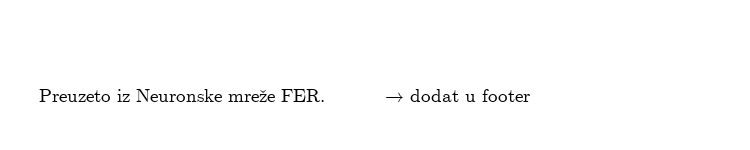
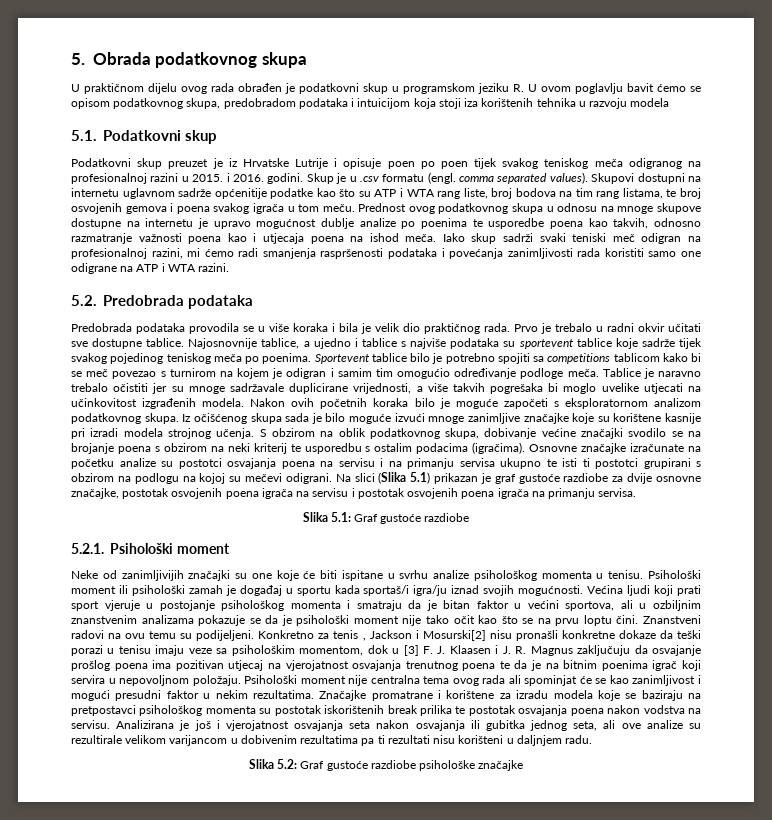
- Preuzeto iz Neuronske mreže FER. → dodat u footer
+ 5. Obrada podatkovnog skupa
+ U praktičnom dijelu ovog rada obrađen je podatkovni skup u programskom jeziku R. U ovom poglavlju bavit ćemo se opisom podatkovnog skupa, predobradom podataka i intuicijom koja stoji iza korištenih tehnika u razvoju modela
+ 5.1. Podatkovni skup
+ Podatkovni skup preuzet je iz Hrvatske Lutrije i opisuje poen po poen tijek svakog teniskog meča odigranog na profesionalnoj razini u 2015. i 2016. godini. Skup je u .csv formatu (engl. comma separated values). Skupovi dostupni na internetu uglavnom sadrže općenitije podatke kao što su ATP i WTA rang liste, broj bodova na tim rang listama, te broj osvojenih gemova i poena svakog igrača u tom meču. Prednost ovog podatkovnog skupa u odnosu na mnoge skupove dostupne na internetu je upravo mogućnost dublje analize po poenima te usporedbe poena kao takvih, odnosno razmatranje važnosti poena kao i utjecaja poena na ishod meča. Iako skup sadrži svaki teniski meč odigran na profesionalnoj razini, mi ćemo radi smanjenja raspršenosti podataka i povećanja zanimljivosti rada koristiti samo one odigrane na ATP i WTA razini.
+ 5.2. Predobrada podataka
+ Predobrada podataka provodila se u više koraka i bila je velik dio praktičnog rada. Prvo je trebalo u radni okvir učitati sve dostupne tablice. Najosnovnije tablice, a ujedno i tablice s najviše podataka su sportevent tablice koje sadrže tijek svakog pojedinog teniskog meča po poenima. Sportevent tablice bilo je potrebno spojiti sa competitions tablicom kako bi se meč povezao s turnirom na kojem je odigran i samim tim omogućio određivanje podloge meča. Tablice je naravno trebalo očistiti jer su mnoge sadržavale duplicirane vrijednosti, a više takvih pogrešaka bi moglo uvelike utjecati na učinkovitost izgrađenih modela. Nakon ovih početnih koraka bilo je moguće započeti s eksploratornom analizom podatkovnog skupa. Iz očišćenog skupa sada je bilo moguće izvući mnoge zanimljive značajke koje su korištene kasnije pri izradi modela strojnog učenja. S obzirom na oblik podatkovnog skupa, dobivanje većine značajki svodilo se na brojanje poena s obzirom na neki kriterij te usporedbu s ostalim podacima (igračima). Osnovne značajke izračunate na početku analize su postotci osvajanja poena na servisu i na primanju servisa ukupno te isti ti postotci grupirani s obzirom na podlogu na kojoj su mečevi odigrani. Na slici (Slika 5.1) prikazan je graf gustoće razdiobe za dvije osnovne značajke, postotak osvojenih poena igrača na servisu i postotak osvojenih poena igrača na primanju servisa.
+ Slika 5.1: Graf gustoće razdiobe
+ 5.2.1. Psihološki moment
+ Neke od zanimljivijih značajki su one koje će biti ispitane u svrhu analize psihološkog momenta u tenisu. Psihološki moment ili psihološki zamah je događaj u sportu kada sportaš/i igra/ju iznad svojih mogućnosti. Većina ljudi koji prati sport vjeruje u postojanje psihološkog momenta i smatraju da je bitan faktor u većini sportova, ali u ozbiljnim znanstvenim analizama pokazuje se da je psihološki moment nije tako očit kao što se na prvu loptu čini. Znanstveni radovi na ovu temu su podijeljeni. Konkretno za tenis , Jackson i Mosurski[2] nisu pronašli konkretne dokaze da teški porazi u tenisu imaju veze sa psihološkim momentom, dok u [3] F. J. Klaasen i J. R. Magnus zaključuju da osvajanje prošlog poena ima pozitivan utjecaj na vjerojatnost osvajanja trenutnog poena te da je na bitnim poenima igrač koji servira u nepovoljnom položaju. Psihološki moment nije centralna tema ovog rada ali spominjat će se kao zanimljivost i mogući presudni faktor u nekim rezultatima. Značajke promatrane i korištene za izradu modela koje se baziraju na pretpostavci psihološkog momenta su postotak iskorištenih break prilika te postotak osvajanja poena nakon vodstva na servisu. Analizirana je još i vjerojatnost osvajanja seta nakon osvajanja ili gubitka jednog seta, ali ove analize su rezultirale velikom varijancom u dobivenim rezultatima pa ti rezultati nisu korišteni u daljnjem radu.
+ Slika 5.2: Graf gustoće razdiobe psihološke značajke

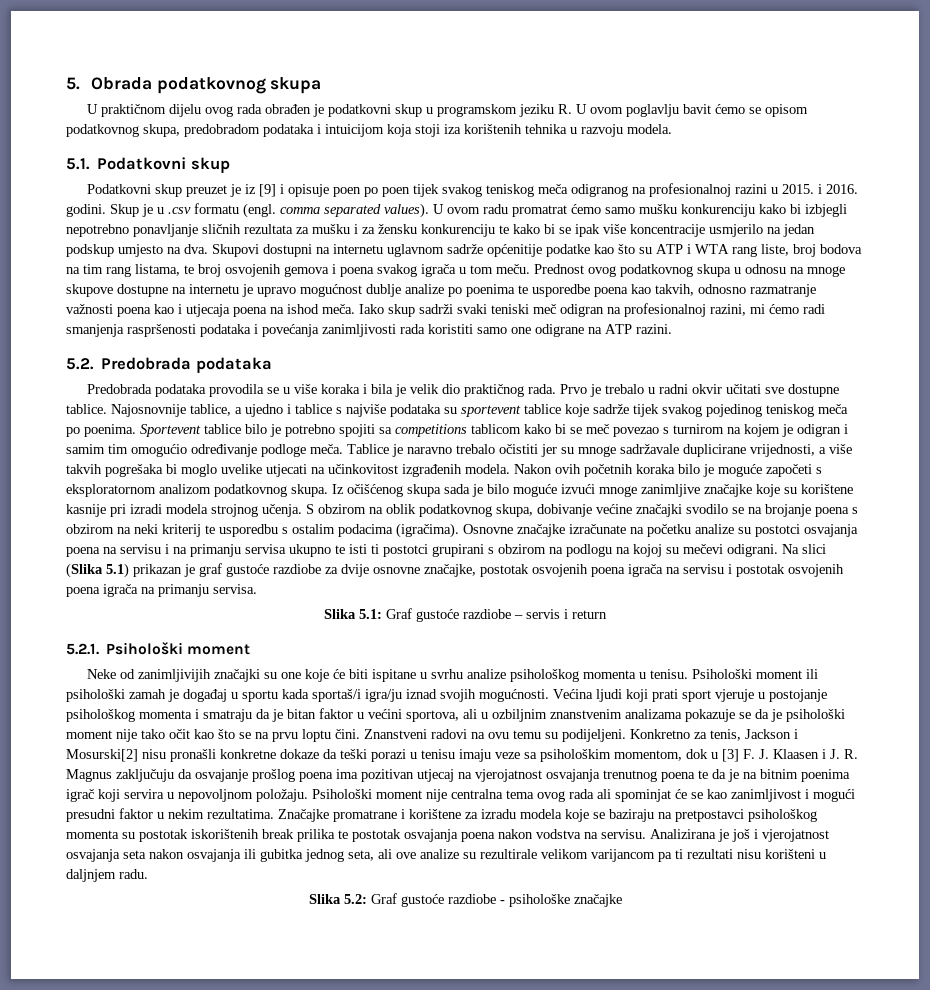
- U praktičnom dijelu ovog rada obrađen je podatkovni skup u programskom jeziku R. U ovom poglavlju bavit ćemo se opisom podatkovnog skupa, predobradom podataka i intuicijom koja stoji iza korištenih tehnika u razvoju modela
+ U praktičnom dijelu ovog rada obrađen je podatkovni skup u programskom jeziku R. U ovom poglavlju bavit ćemo se opisom podatkovnog skupa, predobradom podataka i intuicijom koja stoji iza korištenih tehnika u razvoju modela.
- Podatkovni skup preuzet je iz Hrvatske Lutrije i opisuje poen po poen tijek svakog teniskog meča odigranog na profesionalnoj razini u 2015. i 2016. godini.
+ Podatkovni skup preuzet je iz [9] i opisuje poen po poen tijek svakog teniskog meča odigranog na profesionalnoj razini u 2015. i 2016. godini.
+ U ovom radu promatrat ćemo samo mušku konkurenciju kako bi izbjegli nepotrebno ponavljanje sličnih rezultata za mušku i za žensku konkurenciju te kako bi se ipak više koncentracije usmjerilo na jedan podskup umjesto na dva.
- Iako skup sadrži svaki teniski meč odigran na profesionalnoj razini, mi ćemo radi smanjenja raspršenosti podataka i povećanja zanimljivosti rada koristiti samo one odigrane na ATP i WTA razini.
+ Iako skup sadrži svaki teniski meč odigran na profesionalnoj razini, mi ćemo radi smanjenja raspršenosti podataka i povećanja zanimljivosti rada koristiti samo one odigrane na ATP razini.
- Slika 5.1: Graf gustoće razdiobe
+ Slika 5.1: Graf gustoće razdiobe – servis i return
- Konkretno za tenis , Jackson i Mosurski[2] nisu pronašli konkretne dokaze da teški porazi u tenisu imaju veze sa psihološkim momentom, dok u [3] F. J. Klaasen i J. R. Magnus zaključuju da osvajanje prošlog poena ima pozitivan utjecaj na vjerojatnost osvajanja trenutnog poena te da je na bitnim poenima igrač koji servira u nepovoljnom položaju.
+ Konkretno za tenis, Jackson i Mosurski[2] nisu pronašli konkretne dokaze da teški porazi u tenisu imaju veze sa psihološkim momentom, dok u [3] F. J. Klaasen i J. R. Magnus zaključuju da osvajanje prošlog poena ima pozitivan utjecaj na vjerojatnost osvajanja trenutnog poena te da je na bitnim poenima igrač koji servira u nepovoljnom položaju.
- Analizirana je još i vjerojatnost osvajanja seta nakon osvajanja ili gubitka jednog seta, ali ove analize su rezultirale velikom varijancom u dobivenim rezultatima pa ti rezultati nisu korišteni u daljnjem radu.
+ Analizirana je još i vjerojatnost osvajanja seta nakon osvajanja ili gubitka jednog seta, ali ove analize su rezultirale velikom varijancom pa ti rezultati nisu korišteni u daljnjem radu.
- Slika 5.2: Graf gustoće razdiobe psihološke značajke
+ Slika 5.2: Graf gustoće razdiobe - psihološke značajke

